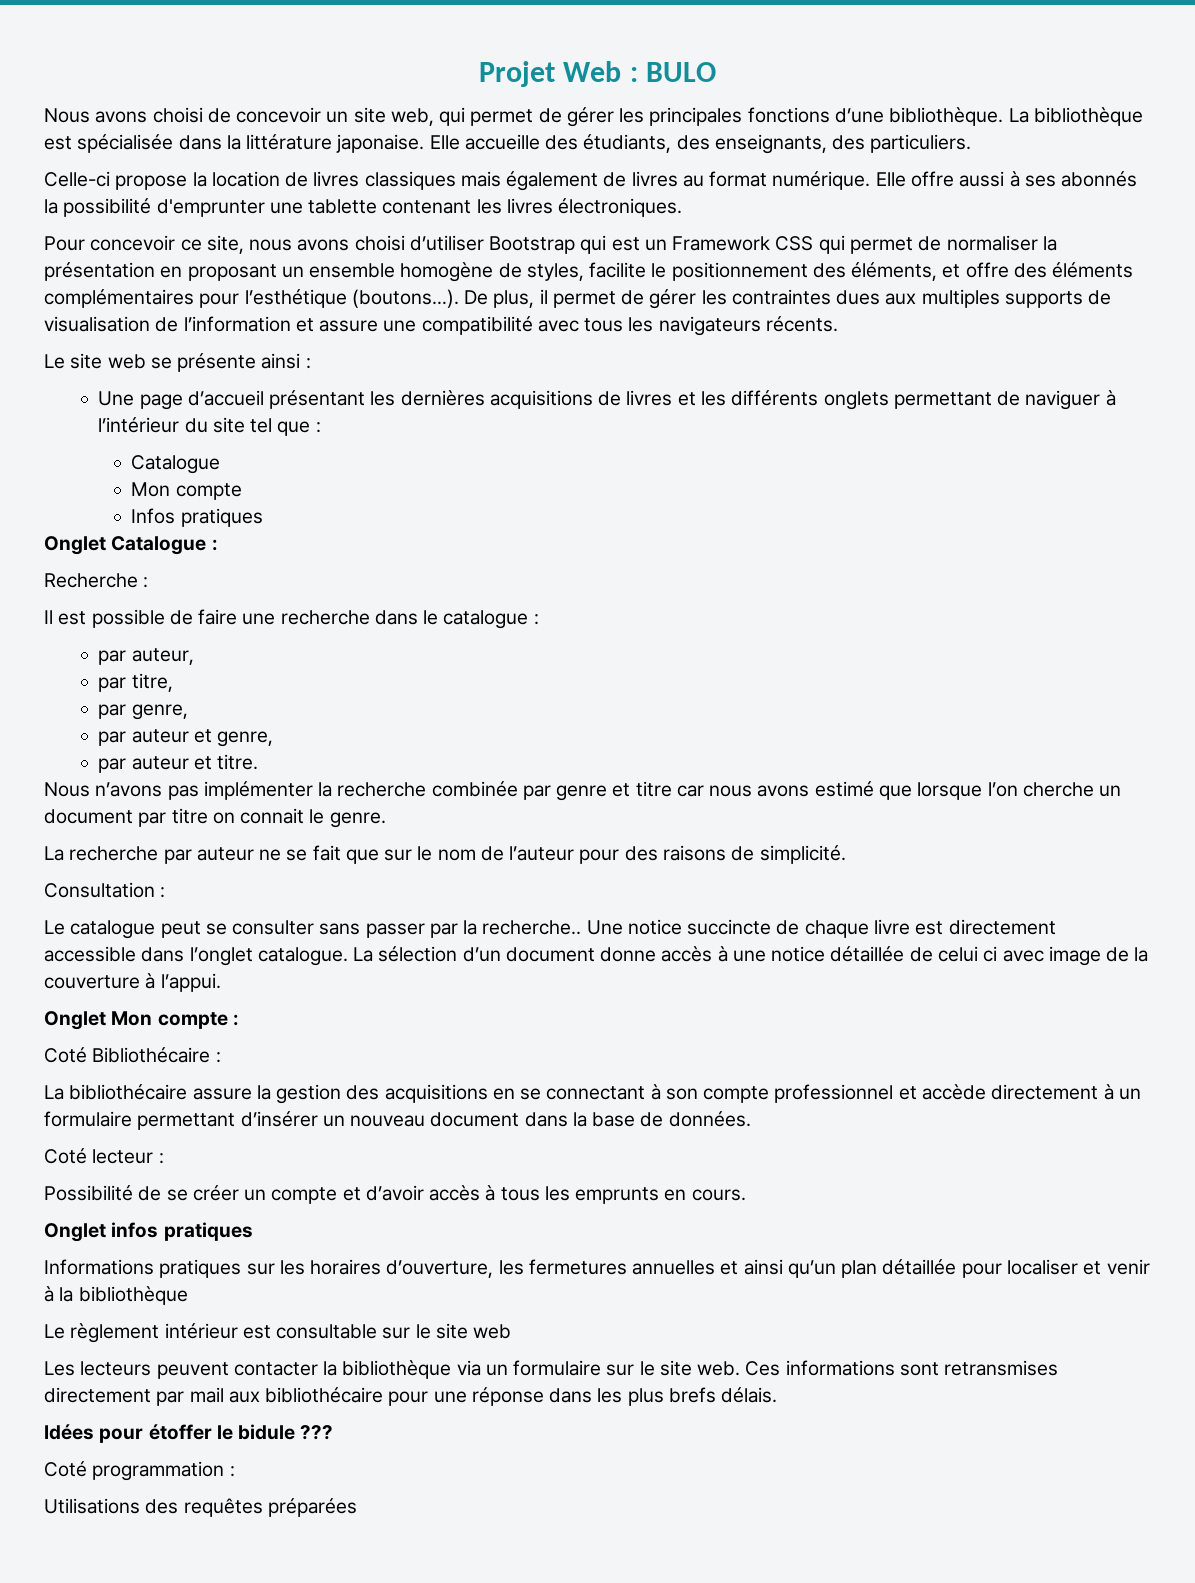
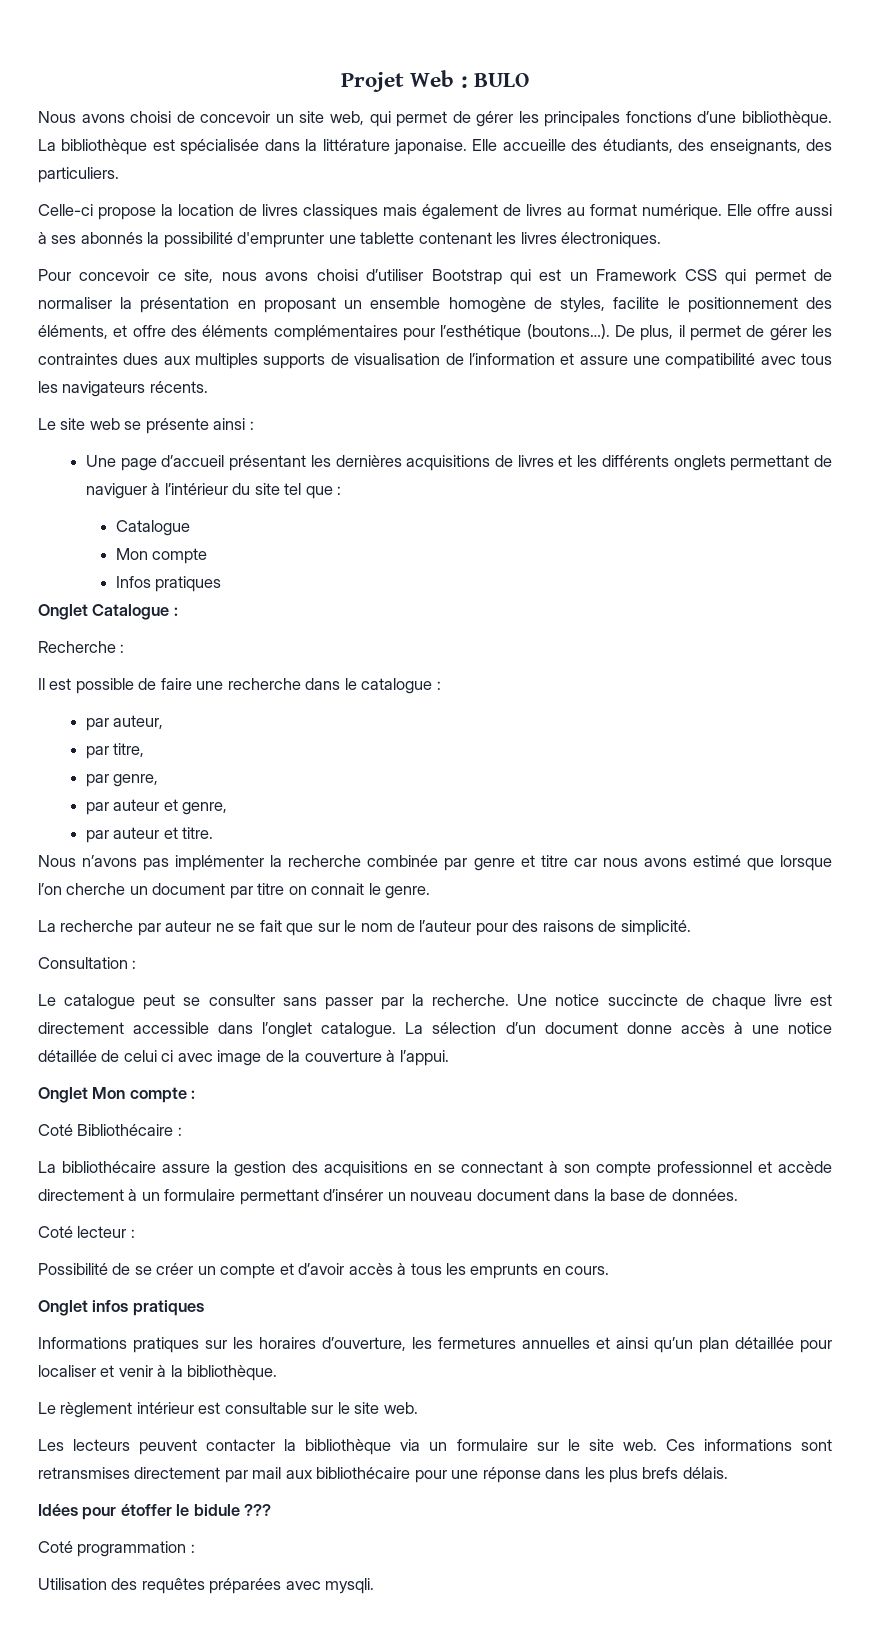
- Le catalogue peut se consulter sans passer par la recherche..
+ Le catalogue peut se consulter sans passer par la recherche.
- Informations pratiques sur les horaires d’ouverture, les fermetures annuelles et ainsi qu’un plan détaillée pour localiser et venir à la bibliothèque
+ Informations pratiques sur les horaires d’ouverture, les fermetures annuelles et ainsi qu’un plan détaillée pour localiser et venir à la bibliothèque.
- Le règlement intérieur est consultable sur le site web
+ Le règlement intérieur est consultable sur le site web.
- Utilisations des requêtes préparées
+ Utilisation des requêtes préparées avec mysqli.

